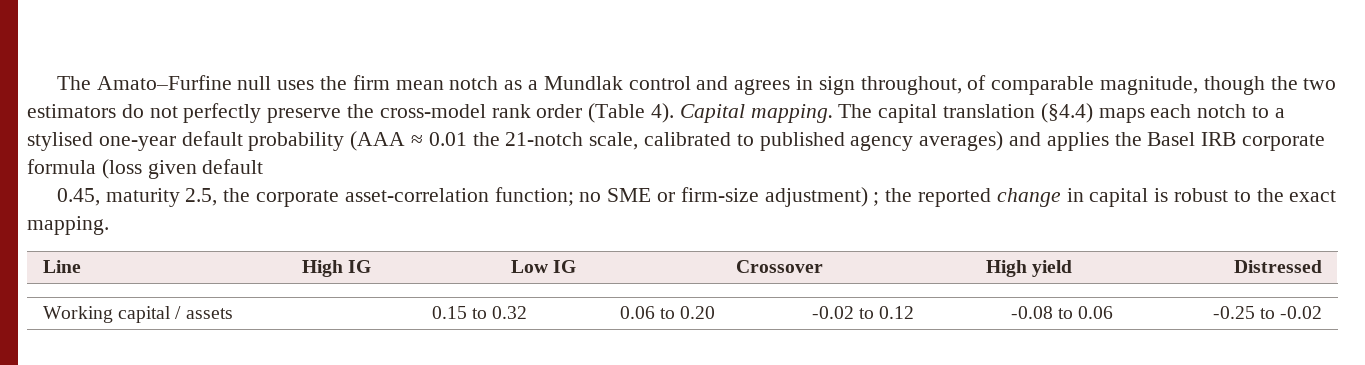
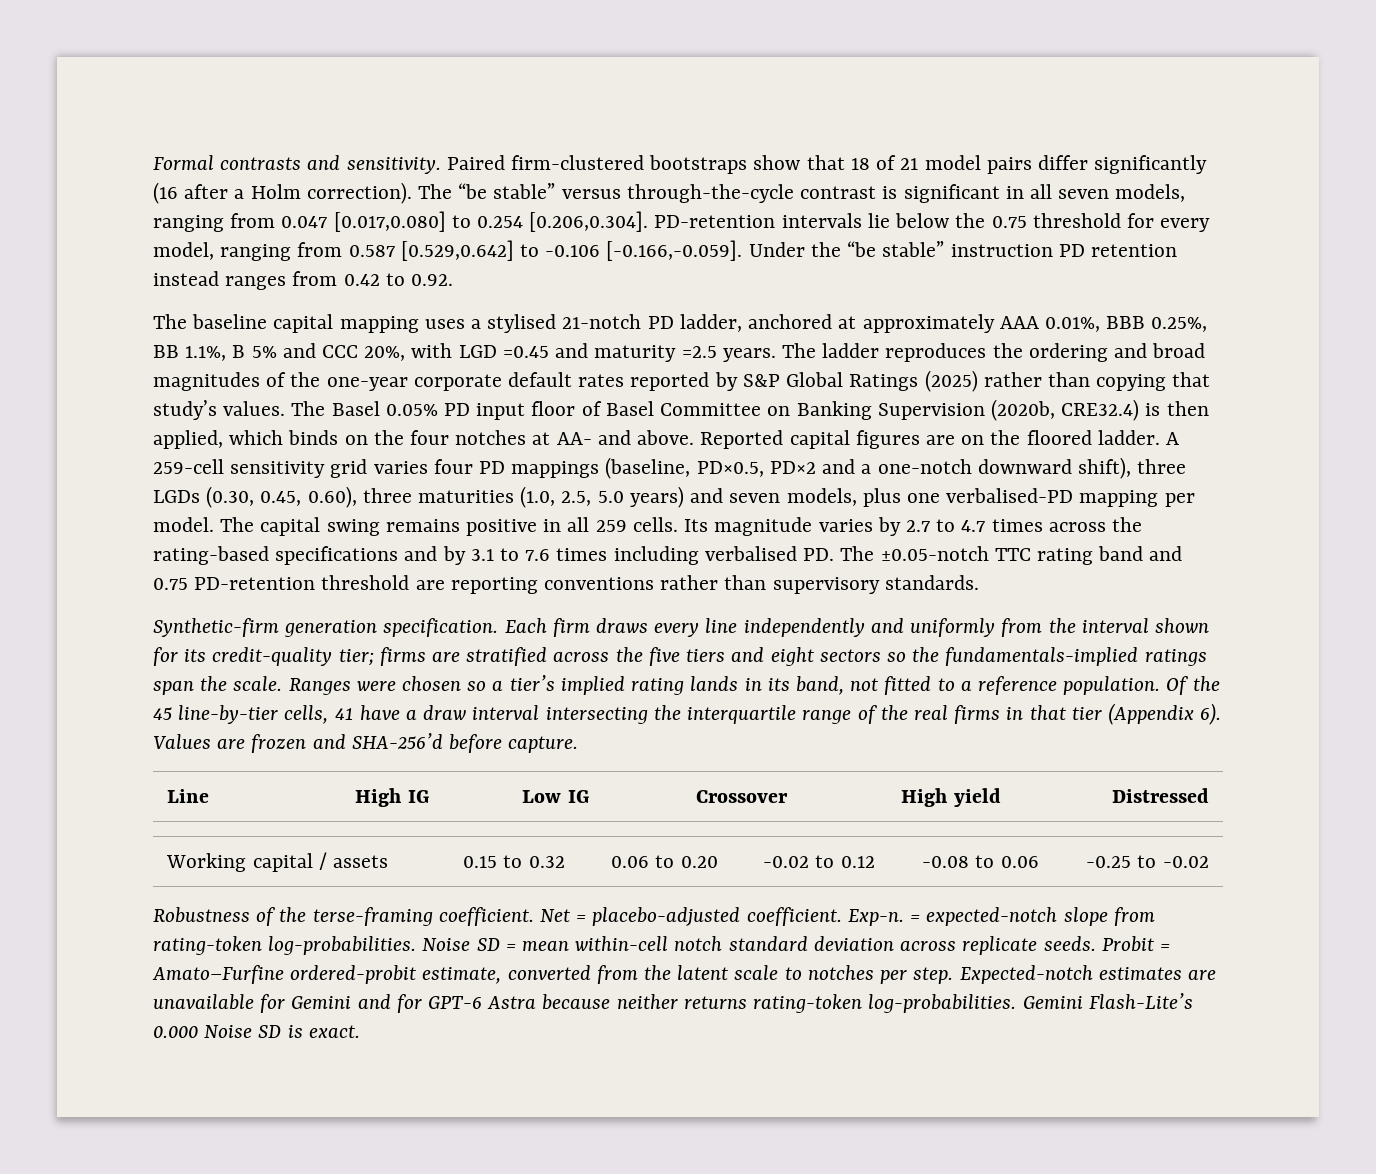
- The Amato–Furfine null uses the firm mean notch as a Mundlak control and agrees in sign throughout, of comparable magnitude, though the two estimators do not perfectly preserve the cross-model rank order (Table 4). Capital mapping. The capital translation (§4.4) maps each notch to a stylised one-year default probability (AAA ≈ 0.01 the 21-notch scale, calibrated to published agency averages) and applies the Basel IRB corporate formula (loss given default
- 0.45, maturity 2.5, the corporate asset-correlation function; no SME or firm-size adjustment) ; the reported change in capital is robust to the exact mapping.
+ Formal contrasts and sensitivity. Paired firm-clustered bootstraps show that 18 of 21 model pairs differ significantly (16 after a Holm correction). The “be stable” versus through-the-cycle contrast is significant in all seven models, ranging from 0.047 [0.017,0.080] to 0.254 [0.206,0.304]. PD-retention intervals lie below the 0.75 threshold for every model, ranging from 0.587 [0.529,0.642] to -0.106 [-0.166,-0.059]. Under the “be stable” instruction PD retention instead ranges from 0.42 to 0.92.
+ The baseline capital mapping uses a stylised 21-notch PD ladder, anchored at approximately AAA 0.01%, BBB 0.25%, BB 1.1%, B 5% and CCC 20%, with LGD =0.45 and maturity =2.5 years. The ladder reproduces the ordering and broad magnitudes of the one-year corporate default rates reported by S&P Global Ratings (2025) rather than copying that study’s values. The Basel 0.05% PD input floor of Basel Committee on Banking Supervision (2020b, CRE32.4) is then applied, which binds on the four notches at AA- and above. Reported capital figures are on the floored ladder. A 259-cell sensitivity grid varies four PD mappings (baseline, PD×0.5, PD×2 and a one-notch downward shift), three LGDs (0.30, 0.45, 0.60), three maturities (1.0, 2.5, 5.0 years) and seven models, plus one verbalised-PD mapping per model. The capital swing remains positive in all 259 cells. Its magnitude varies by 2.7 to 4.7 times across the rating-based specifications and by 3.1 to 7.6 times including verbalised PD. The ±0.05-notch TTC rating band and 0.75 PD-retention threshold are reporting conventions rather than supervisory standards.
+ Synthetic-firm generation specification. Each firm draws every line independently and uniformly from the interval shown for its credit-quality tier; firms are stratified across the five tiers and eight sectors so the fundamentals-implied ratings span the scale. Ranges were chosen so a tier’s implied rating lands in its band, not fitted to a reference population. Of the 45 line-by-tier cells, 41 have a draw interval intersecting the interquartile range of the real firms in that tier (Appendix 6). Values are frozen and SHA-256’d before capture.
+ Robustness of the terse-framing coefficient. Net = placebo-adjusted coefficient. Exp-n. = expected-notch slope from rating-token log-probabilities. Noise SD = mean within-cell notch standard deviation across replicate seeds. Probit = Amato–Furfine ordered-probit estimate, converted from the latent scale to notches per step. Expected-notch estimates are unavailable for Gemini and for GPT-6 Astra because neither returns rating-token log-probabilities. Gemini Flash-Lite’s 0.000 Noise SD is exact.

